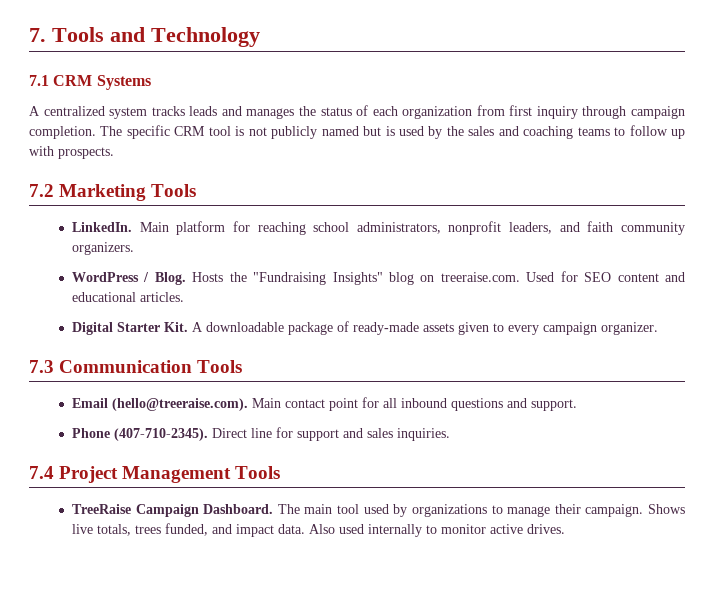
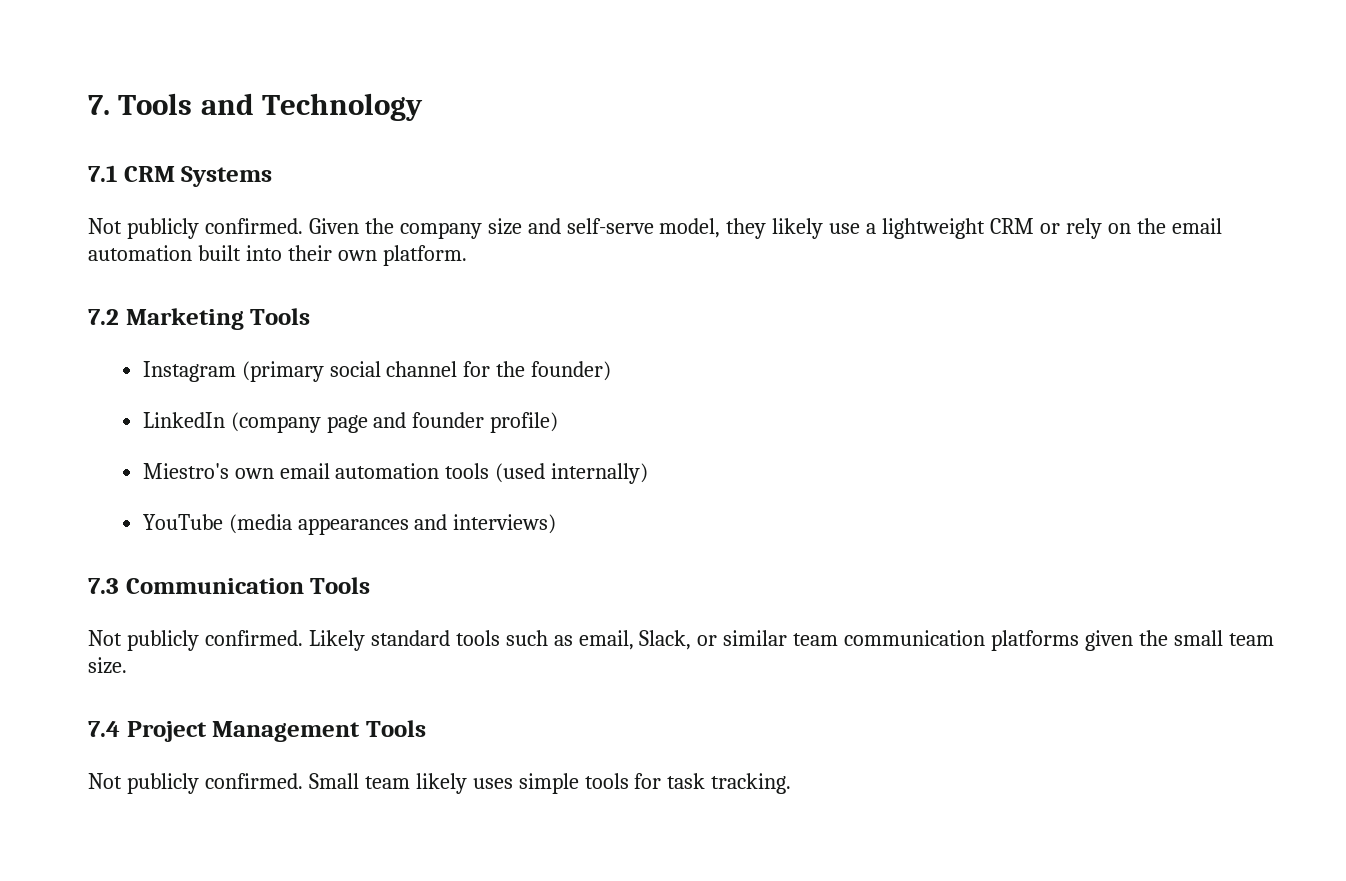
- A centralized system tracks leads and manages the status of each organization from first inquiry through campaign completion. The specific CRM tool is not publicly named but is used by the sales and coaching teams to follow up with prospects.
+ Not publicly confirmed. Given the company size and self-serve model, they likely use a lightweight CRM or rely on the email automation built into their own platform.
  7.2 Marketing Tools
- LinkedIn. Main platform for reaching school administrators, nonprofit leaders, and faith community organizers.
- WordPress / Blog. Hosts the "Fundraising Insights" blog on treeraise.com. Used for SEO content and educational articles.
- Digital Starter Kit. A downloadable package of ready-made assets given to every campaign organizer.
+ Instagram (primary social channel for the founder)
+ LinkedIn (company page and founder profile)
+ Miestro's own email automation tools (used internally)
+ YouTube (media appearances and interviews)
  7.3 Communication Tools
- Email (hello@treeraise.com). Main contact point for all inbound questions and support.
- Phone (407-710-2345). Direct line for support and sales inquiries.
+ Not publicly confirmed. Likely standard tools such as email, Slack, or similar team communication platforms given the small team size.
  7.4 Project Management Tools
- TreeRaise Campaign Dashboard. The main tool used by organizations to manage their campaign. Shows live totals, trees funded, and impact data. Also used internally to monitor active drives.
+ Not publicly confirmed. Small team likely uses simple tools for task tracking.

